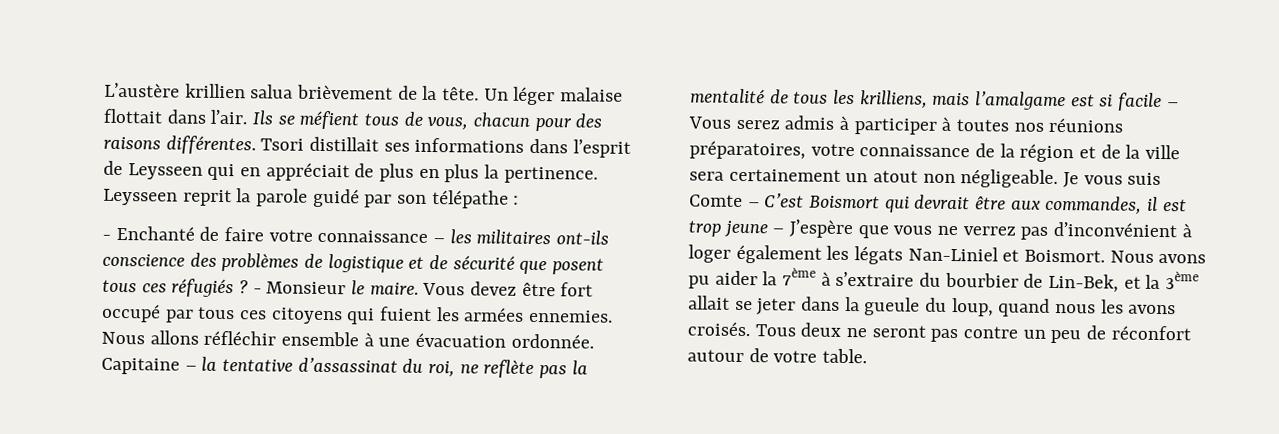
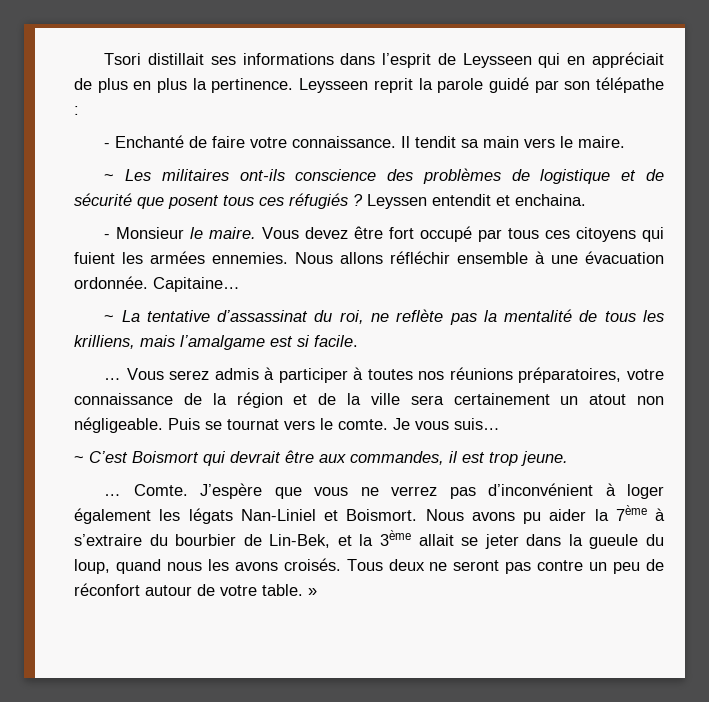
- L’austère krillien salua brièvement de la tête. Un léger malaise flottait dans l’air. Ils se méfient tous de vous, chacun pour des raisons différentes.
- - Enchanté de faire votre connaissance – les militaires ont-ils conscience des problèmes de logistique et de sécurité que posent tous ces réfugiés ? - Monsieur le maire.
+ - Enchanté de faire votre connaissance. Il tendit sa main vers le maire.
+ ~ Les militaires ont-ils conscience des problèmes de logistique et de sécurité que posent tous ces réfugiés ? Leyssen entendit et enchaina.
+ - Monsieur le maire.
- Capitaine – la tentative d’assassinat du roi, ne reflète pas la mentalité de tous les krilliens, mais l’amalgame est si facile – Vous serez admis à participer à toutes nos réunions préparatoires, votre connaissance de la région et de la ville sera certainement un atout non négligeable.
+ Capitaine…
+ ~ La tentative d’assassinat du roi, ne reflète pas la mentalité de tous les krilliens, mais l’amalgame est si facile.
+ … Vous serez admis à participer à toutes nos réunions préparatoires, votre connaissance de la région et de la ville sera certainement un atout non négligeable.
- Je vous suis Comte – C’est Boismort qui devrait être aux commandes, il est trop jeune – J’espère que vous ne verrez pas d’inconvénient à loger également les légats Nan-Liniel et Boismort.
+ Puis se tournat vers le comte. Je vous suis…
+ ~ C’est Boismort qui devrait être aux commandes, il est trop jeune.
+ … Comte. J’espère que vous ne verrez pas d’inconvénient à loger également les légats Nan-Liniel et Boismort.
- Tous deux ne seront pas contre un peu de réconfort autour de votre table.
+ Tous deux ne seront pas contre un peu de réconfort autour de votre table. »

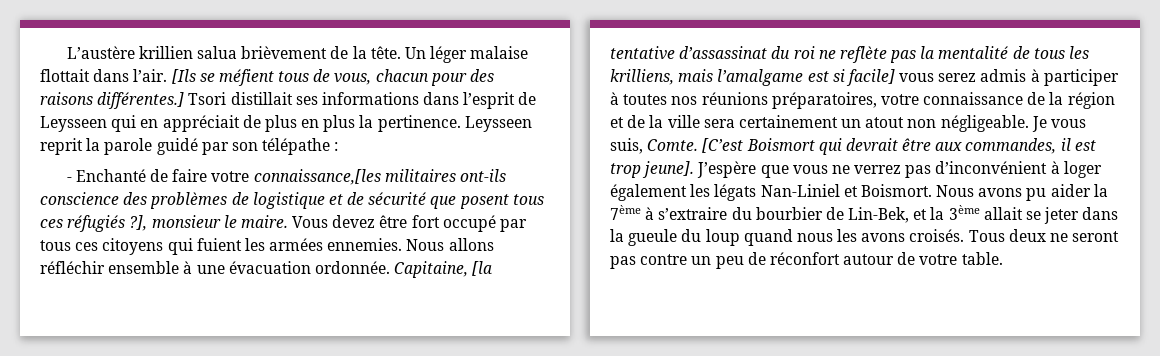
+ L’austère krillien salua brièvement de la tête. Un léger malaise flottait dans l’air. [Ils se méfient tous de vous, chacun pour des raisons différentes.]
- - Enchanté de faire votre connaissance. Il tendit sa main vers le maire.
- ~ Les militaires ont-ils conscience des problèmes de logistique et de sécurité que posent tous ces réfugiés ? Leyssen entendit et enchaina.
- - Monsieur le maire.
+ - Enchanté de faire votre connaissance,[les militaires ont-ils conscience des problèmes de logistique et de sécurité que posent tous ces réfugiés ?], monsieur le maire.
- Capitaine…
- ~ La tentative d’assassinat du roi, ne reflète pas la mentalité de tous les krilliens, mais l’amalgame est si facile.
- … Vous serez admis à participer à toutes nos réunions préparatoires, votre connaissance de la région et de la ville sera certainement un atout non négligeable.
+ Capitaine, [la tentative d’assassinat du roi ne reflète pas la mentalité de tous les krilliens, mais l’amalgame est si facile] vous serez admis à participer à toutes nos réunions préparatoires, votre connaissance de la région et de la ville sera certainement un atout non négligeable.
- Puis se tournat vers le comte. Je vous suis…
- ~ C’est Boismort qui devrait être aux commandes, il est trop jeune.
- … Comte.
+ Je vous suis, Comte. [C’est Boismort qui devrait être aux commandes, il est trop jeune].
- Nous avons pu aider la 7ème à s’extraire du bourbier de Lin-Bek, et la 3ème allait se jeter dans la gueule du loup, quand nous les avons croisés.
+ Nous avons pu aider la 7ème à s’extraire du bourbier de Lin-Bek, et la 3ème allait se jeter dans la gueule du loup quand nous les avons croisés.
- Tous deux ne seront pas contre un peu de réconfort autour de votre table. »
+ Tous deux ne seront pas contre un peu de réconfort autour de votre table.

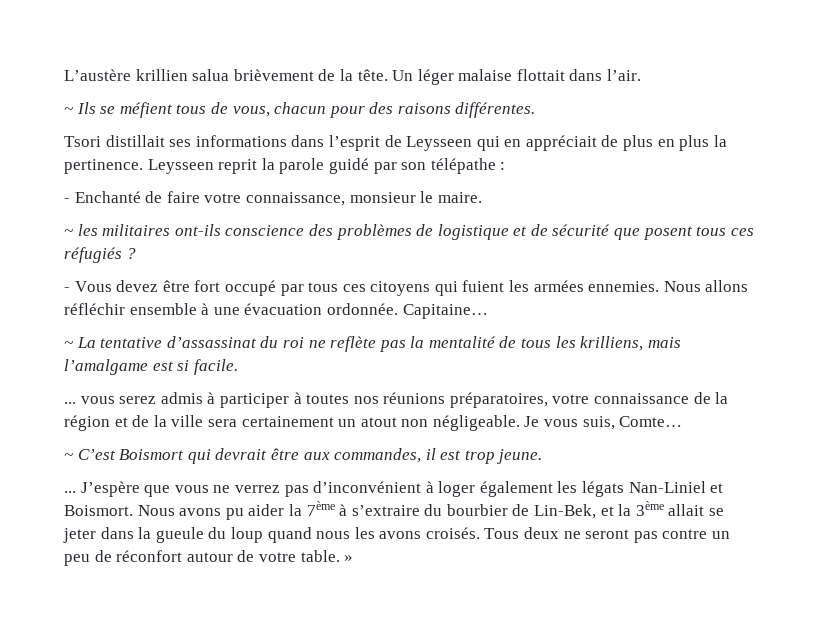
- Un léger malaise flottait dans l’air. [Ils se méfient tous de vous, chacun pour des raisons différentes.] Tsori distillait ses informations dans l’esprit de Leysseen qui en appréciait de plus en plus la pertinence.
+ Un léger malaise flottait dans l’air.
+ ~ Ils se méfient tous de vous, chacun pour des raisons différentes.
+ Tsori distillait ses informations dans l’esprit de Leysseen qui en appréciait de plus en plus la pertinence.
- - Enchanté de faire votre connaissance,[les militaires ont-ils conscience des problèmes de logistique et de sécurité que posent tous ces réfugiés ?], monsieur le maire. Vous devez être fort occupé par tous ces citoyens qui fuient les armées ennemies.
+ - Enchanté de faire votre connaissance, monsieur le maire.
+ ~ les militaires ont-ils conscience des problèmes de logistique et de sécurité que posent tous ces réfugiés ?
+ - Vous devez être fort occupé par tous ces citoyens qui fuient les armées ennemies.
- Capitaine, [la tentative d’assassinat du roi ne reflète pas la mentalité de tous les krilliens, mais l’amalgame est si facile] vous serez admis à participer à toutes nos réunions préparatoires, votre connaissance de la région et de la ville sera certainement un atout non négligeable.
+ Capitaine…
+ ~ La tentative d’assassinat du roi ne reflète pas la mentalité de tous les krilliens, mais l’amalgame est si facile.
+ ... vous serez admis à participer à toutes nos réunions préparatoires, votre connaissance de la région et de la ville sera certainement un atout non négligeable.
- Je vous suis, Comte. [C’est Boismort qui devrait être aux commandes, il est trop jeune].
+ Je vous suis, Comte…
+ ~ C’est Boismort qui devrait être aux commandes, il est trop jeune.
+ ...
- Tous deux ne seront pas contre un peu de réconfort autour de votre table.
+ Tous deux ne seront pas contre un peu de réconfort autour de votre table. »

